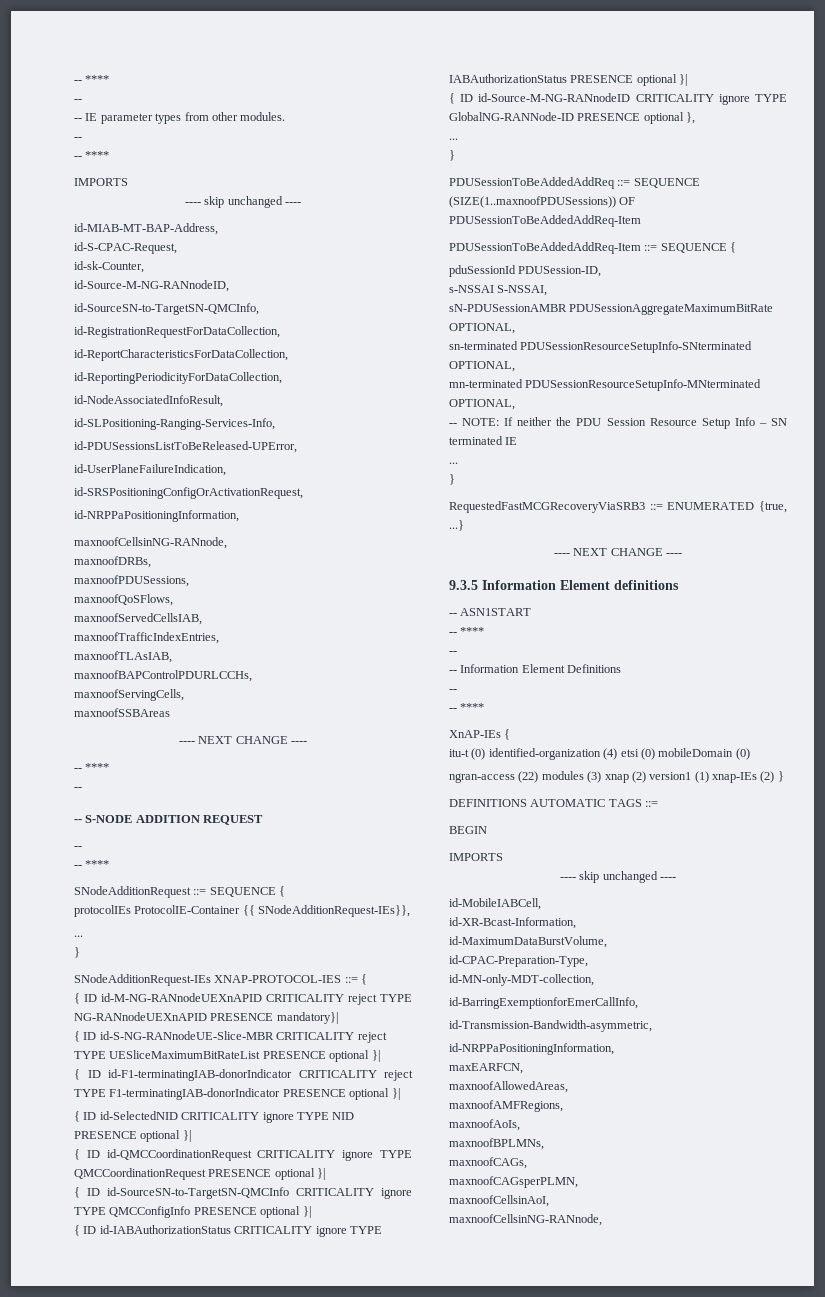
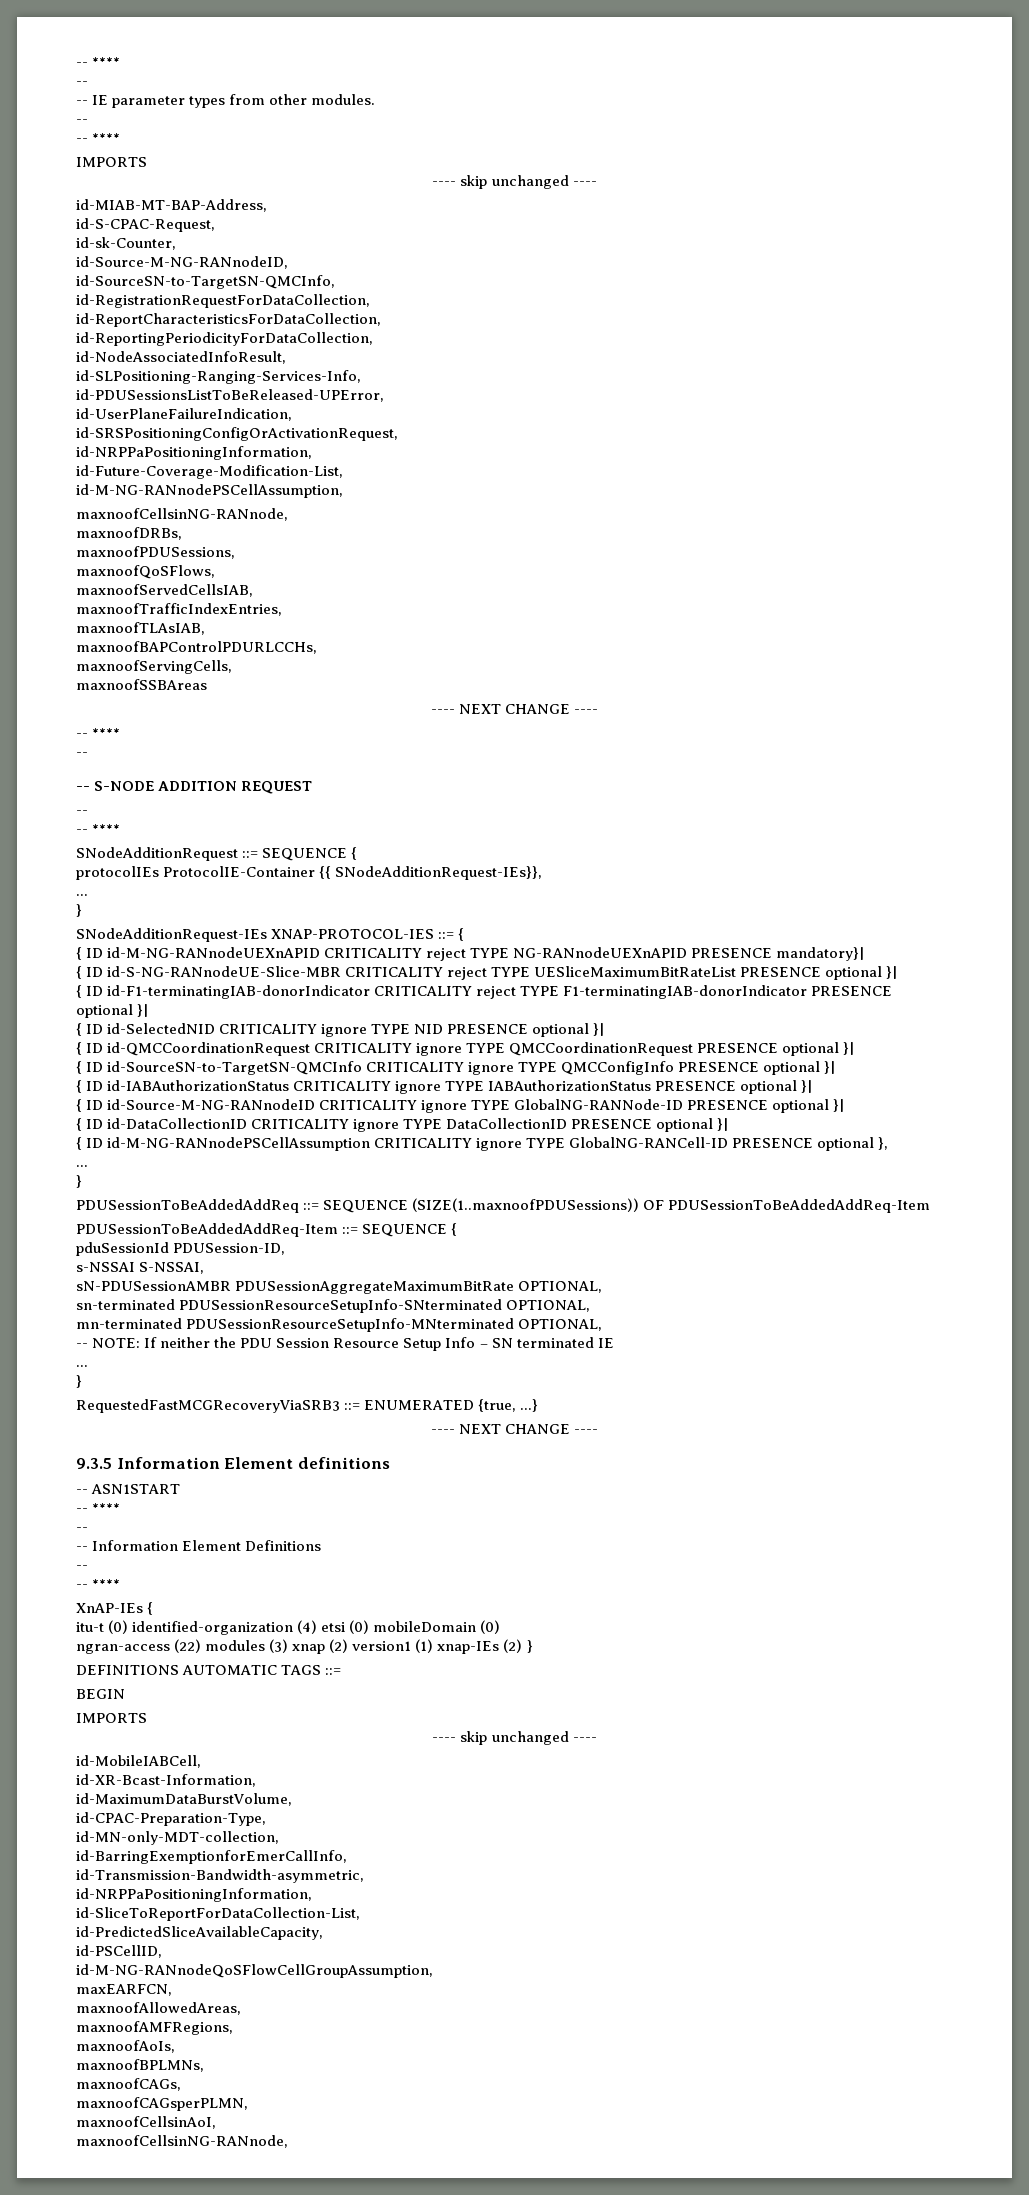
+ id-Future-Coverage-Modification-List,
+ id-M-NG-RANnodePSCellAssumption,
- { ID id-Source-M-NG-RANnodeID CRITICALITY ignore TYPE GlobalNG-RANNode-ID PRESENCE optional },
+ { ID id-Source-M-NG-RANnodeID CRITICALITY ignore TYPE GlobalNG-RANNode-ID PRESENCE optional }|
+ { ID id-DataCollectionID CRITICALITY ignore TYPE DataCollectionID PRESENCE optional }|
+ { ID id-M-NG-RANnodePSCellAssumption CRITICALITY ignore TYPE GlobalNG-RANCell-ID PRESENCE optional },
+ id-SliceToReportForDataCollection-List,
+ id-PredictedSliceAvailableCapacity,
+ id-PSCellID,
+ id-M-NG-RANnodeQoSFlowCellGroupAssumption,

